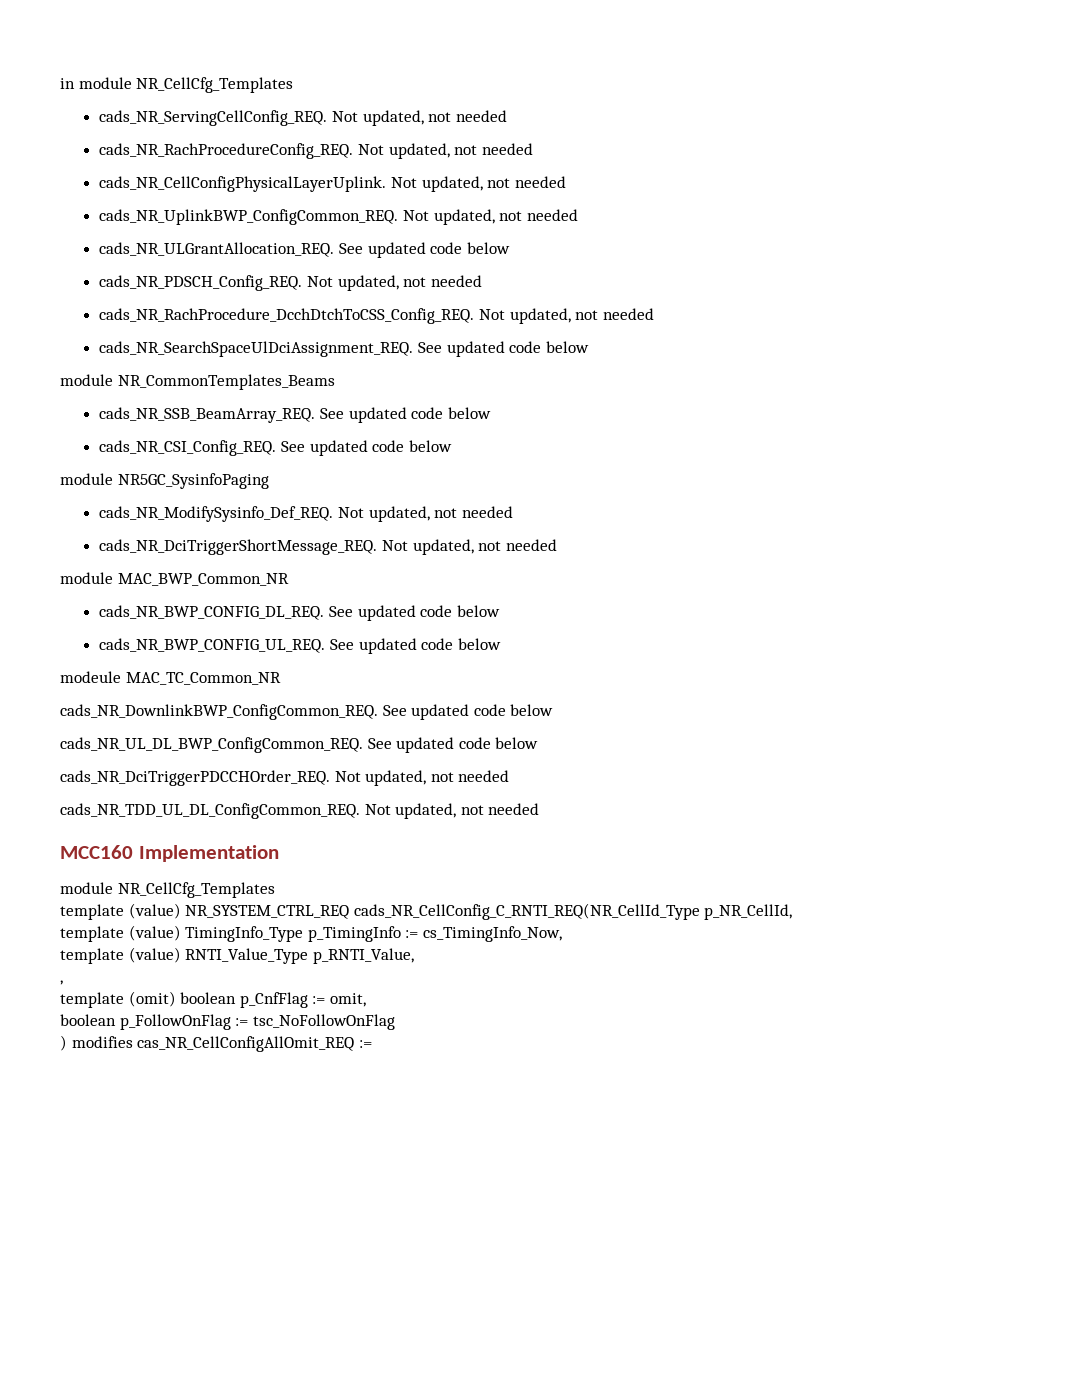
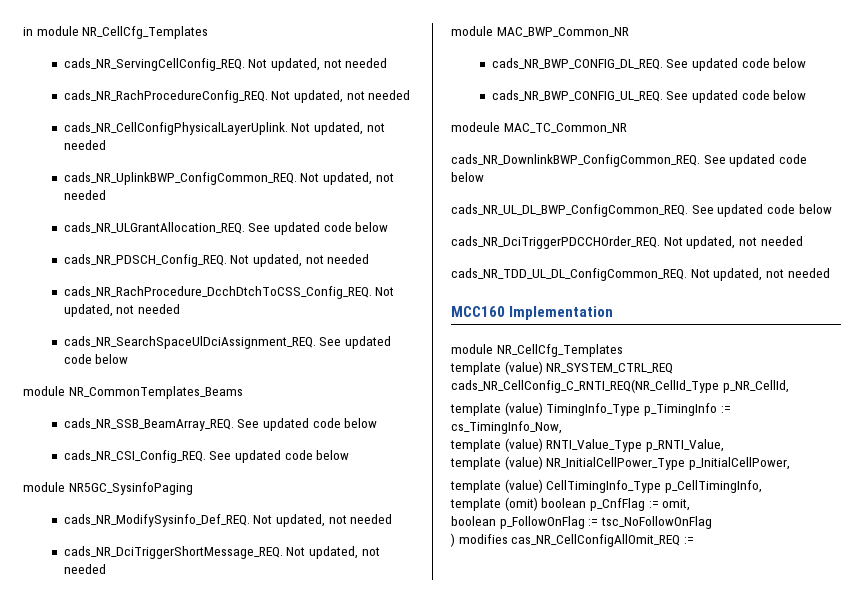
- ,
+ template (value) NR_InitialCellPower_Type p_InitialCellPower,
+ template (value) CellTimingInfo_Type p_CellTimingInfo,

